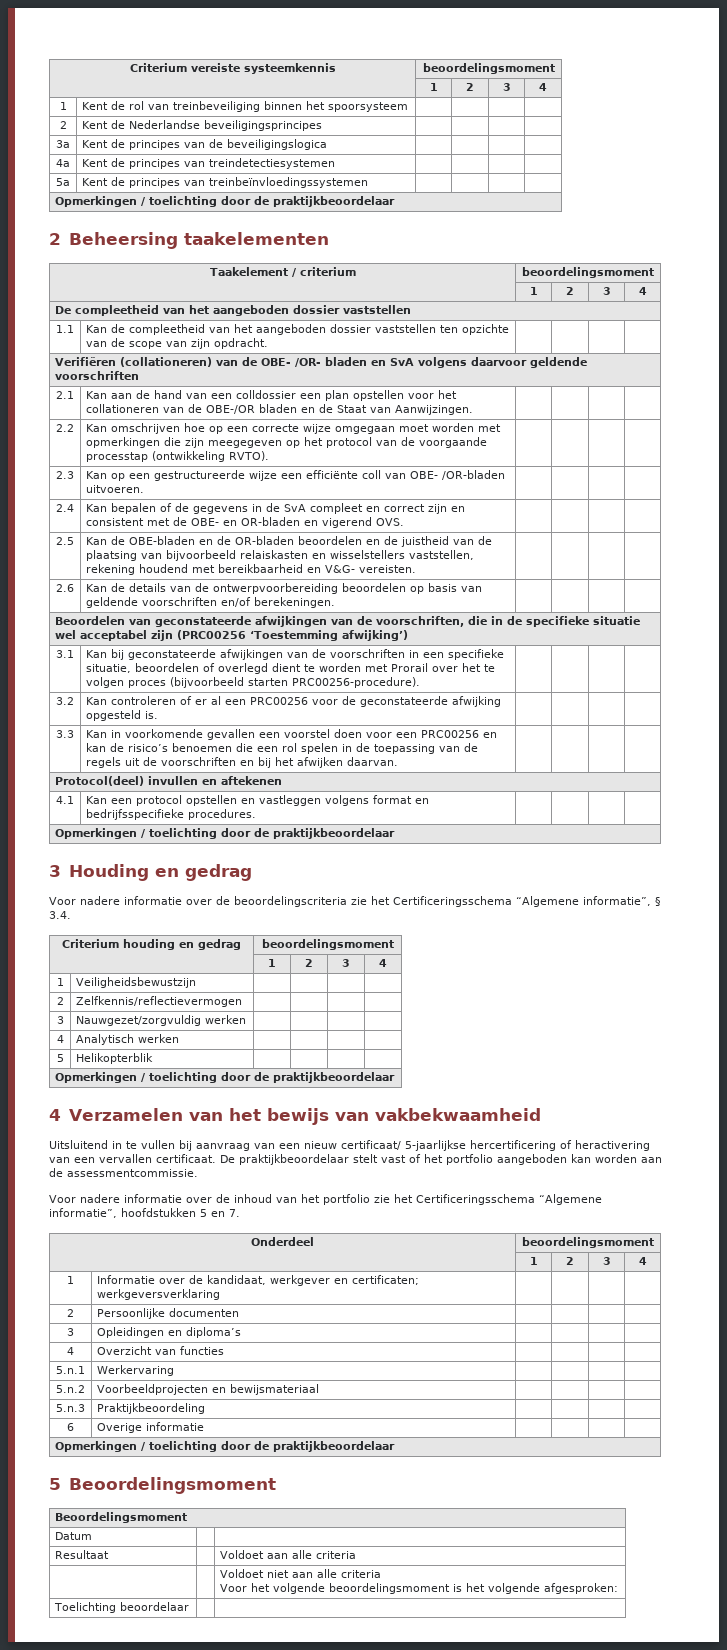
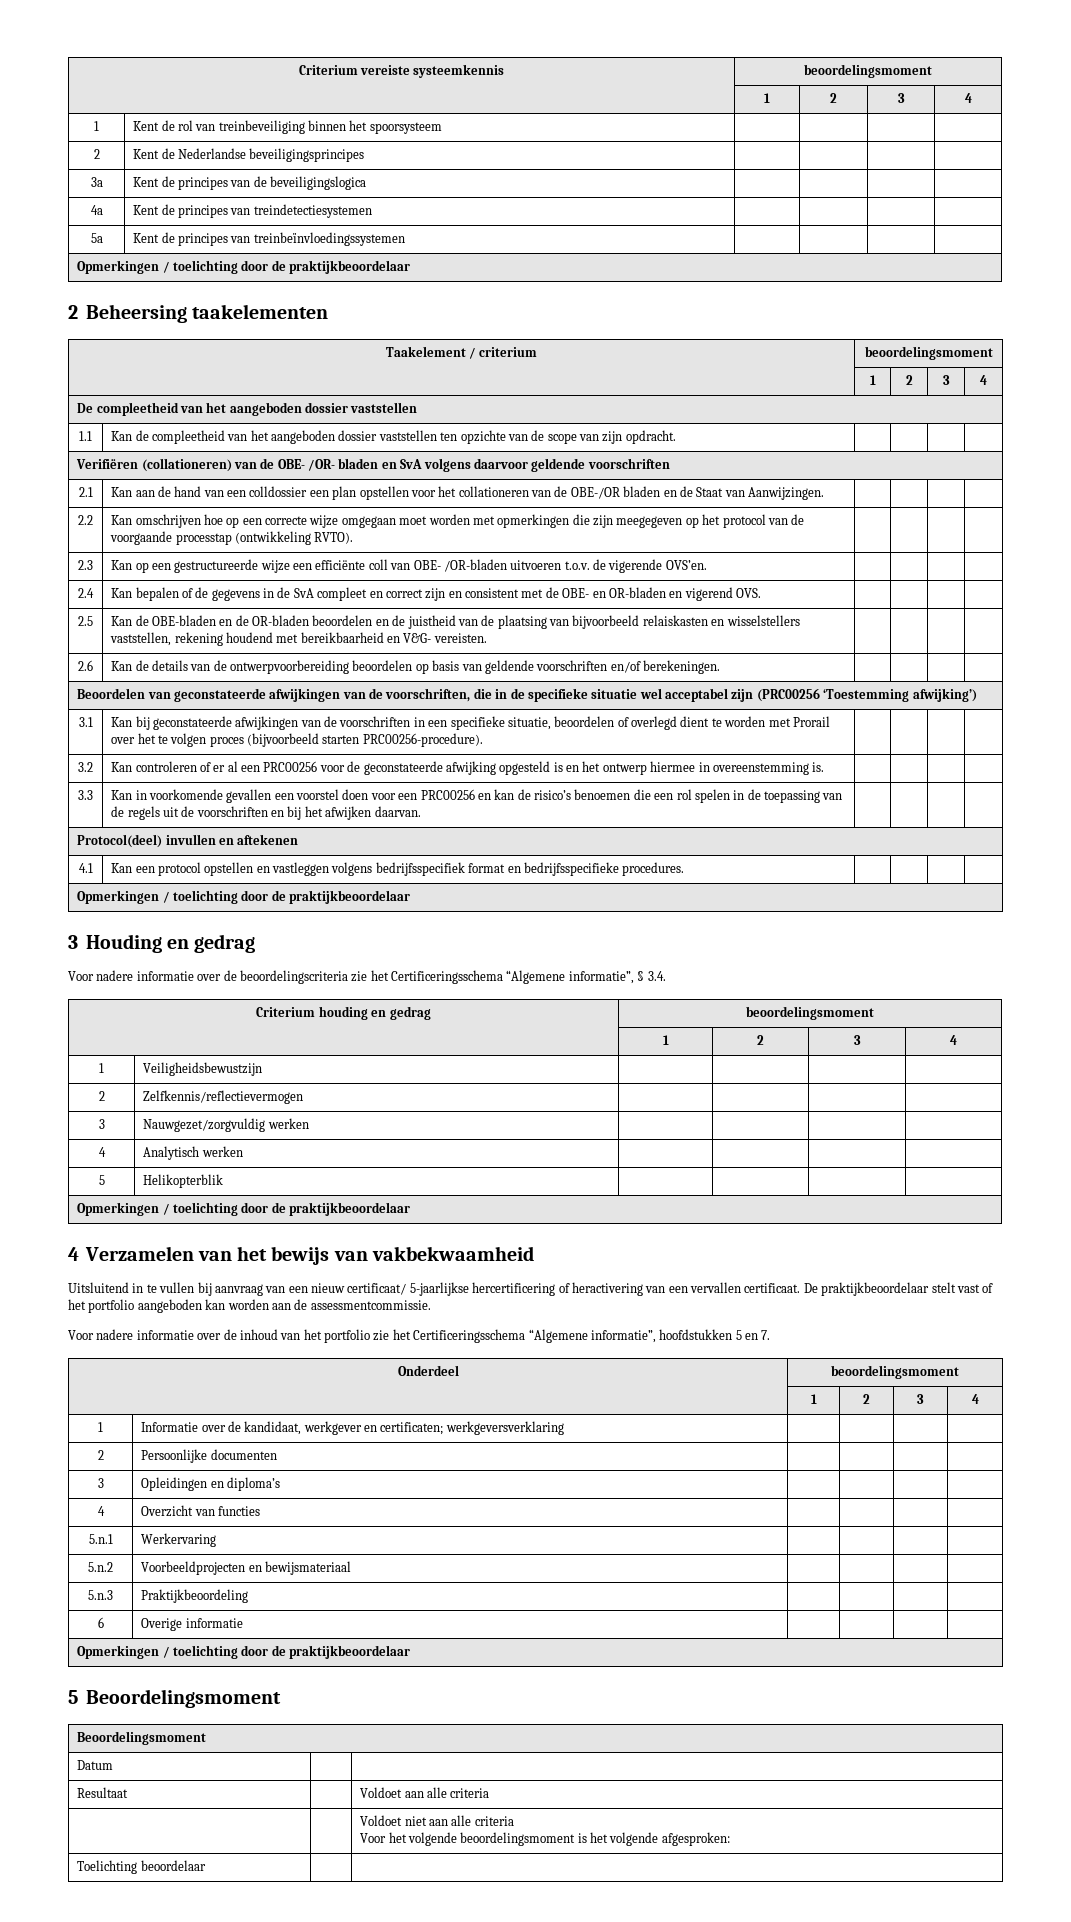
- 2.3 | Kan op een gestructureerde wijze een efficiënte coll van OBE- /OR-bladen uitvoeren. | | | |
+ 2.3 | Kan op een gestructureerde wijze een efficiënte coll van OBE- /OR-bladen uitvoeren t.o.v. de vigerende OVS’en. | | | |
- 3.2 | Kan controleren of er al een PRC00256 voor de geconstateerde afwijking opgesteld is. | | | |
+ 3.2 | Kan controleren of er al een PRC00256 voor de geconstateerde afwijking opgesteld is en het ontwerp hiermee in overeenstemming is. | | | |
- 4.1 | Kan een protocol opstellen en vastleggen volgens format en bedrijfsspecifieke procedures. | | | |
+ 4.1 | Kan een protocol opstellen en vastleggen volgens bedrijfsspecifiek format en bedrijfsspecifieke procedures. | | | |

